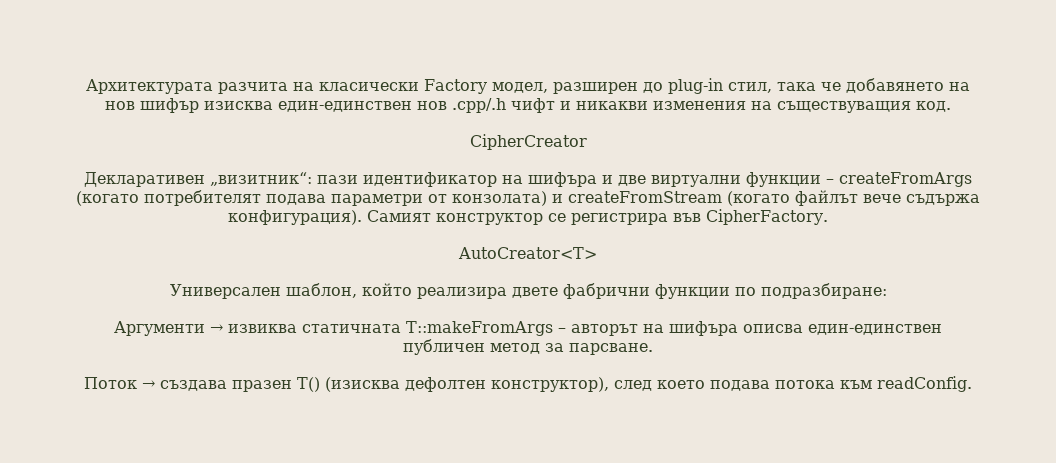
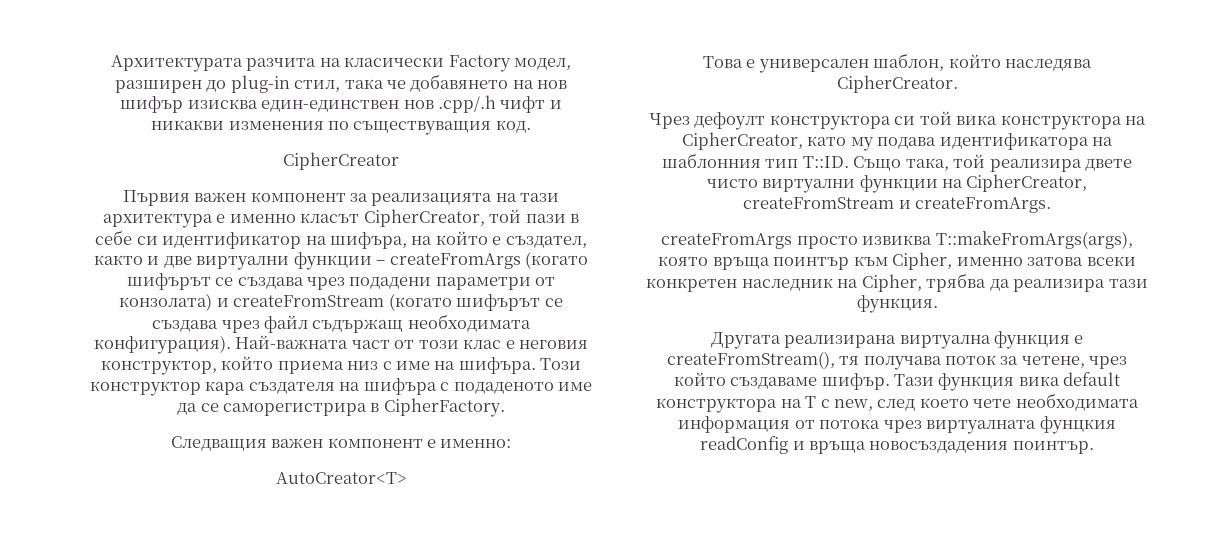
- Архитектурата разчита на класически Factory модел, разширен до plug-in стил, така че добавянето на нов шифър изисква един-единствен нов .cpp/.h чифт и никакви изменения на съществуващия код.
+ Архитектурата разчита на класически Factory модел, разширен до plug-in стил, така че добавянето на нов шифър изисква един-единствен нов .cpp/.h чифт и никакви изменения по съществуващия код.
- Декларативен „визитник“: пази идентификатор на шифъра и две виртуални функции – createFromArgs (когато потребителят подава параметри от конзолата) и createFromStream (когато файлът вече съдържа конфигурация). Самият конструктор се регистрира във CipherFactory.
+ Първия важен компонент за реализацията на тази архитектура е именно класът CipherCreator, той пази в себе си идентификатор на шифъра, на който е създател, както и две виртуални функции – createFromArgs (когато шифърът се създава чрез подадени параметри от конзолата) и createFromStream (когато шифърът се създава чрез файл съдържащ необходимата конфигурация). Най-важната част от този клас е неговия конструктор, който приема низ с име на шифъра. Този конструктор кара създателя на шифъра с подаденото име да се саморегистрира в CipherFactory.
+ Следващия важен компонент е именно:
  AutoCreator<T>
- Универсален шаблон, който реализира двете фабрични функции по подразбиране:
- Аргументи → извиква статичната T::makeFromArgs – авторът на шифъра описва един-единствен публичен метод за парсване.
- Поток → създава празен T() (изисква дефолтен конструктор), след което подава потока към readConfig.
+ Това е универсален шаблон, който наследява CipherCreator.
+ Чрез дефоулт конструктора си той вика конструктора на CipherCreator, като му подава идентификатора на шаблонния тип T::ID. Също така, той реализира двете чисто виртуални функции на CipherCreator, createFromStream и createFromArgs.
+ createFromArgs просто извиква T::makeFromArgs(args), която връща поинтър към Cipher, именно затова всеки конкретен наследник на Cipher, трябва да реализира тази функция.
+ Другата реализирана виртуална функция е createFromStream(), тя получава поток за четене, чрез който създаваме шифър. Тази функция вика default конструктора на T с new, след което чете необходимата информация от потока чрез виртуалната фунцкия readConfig и връща новосъздадения поинтър.

